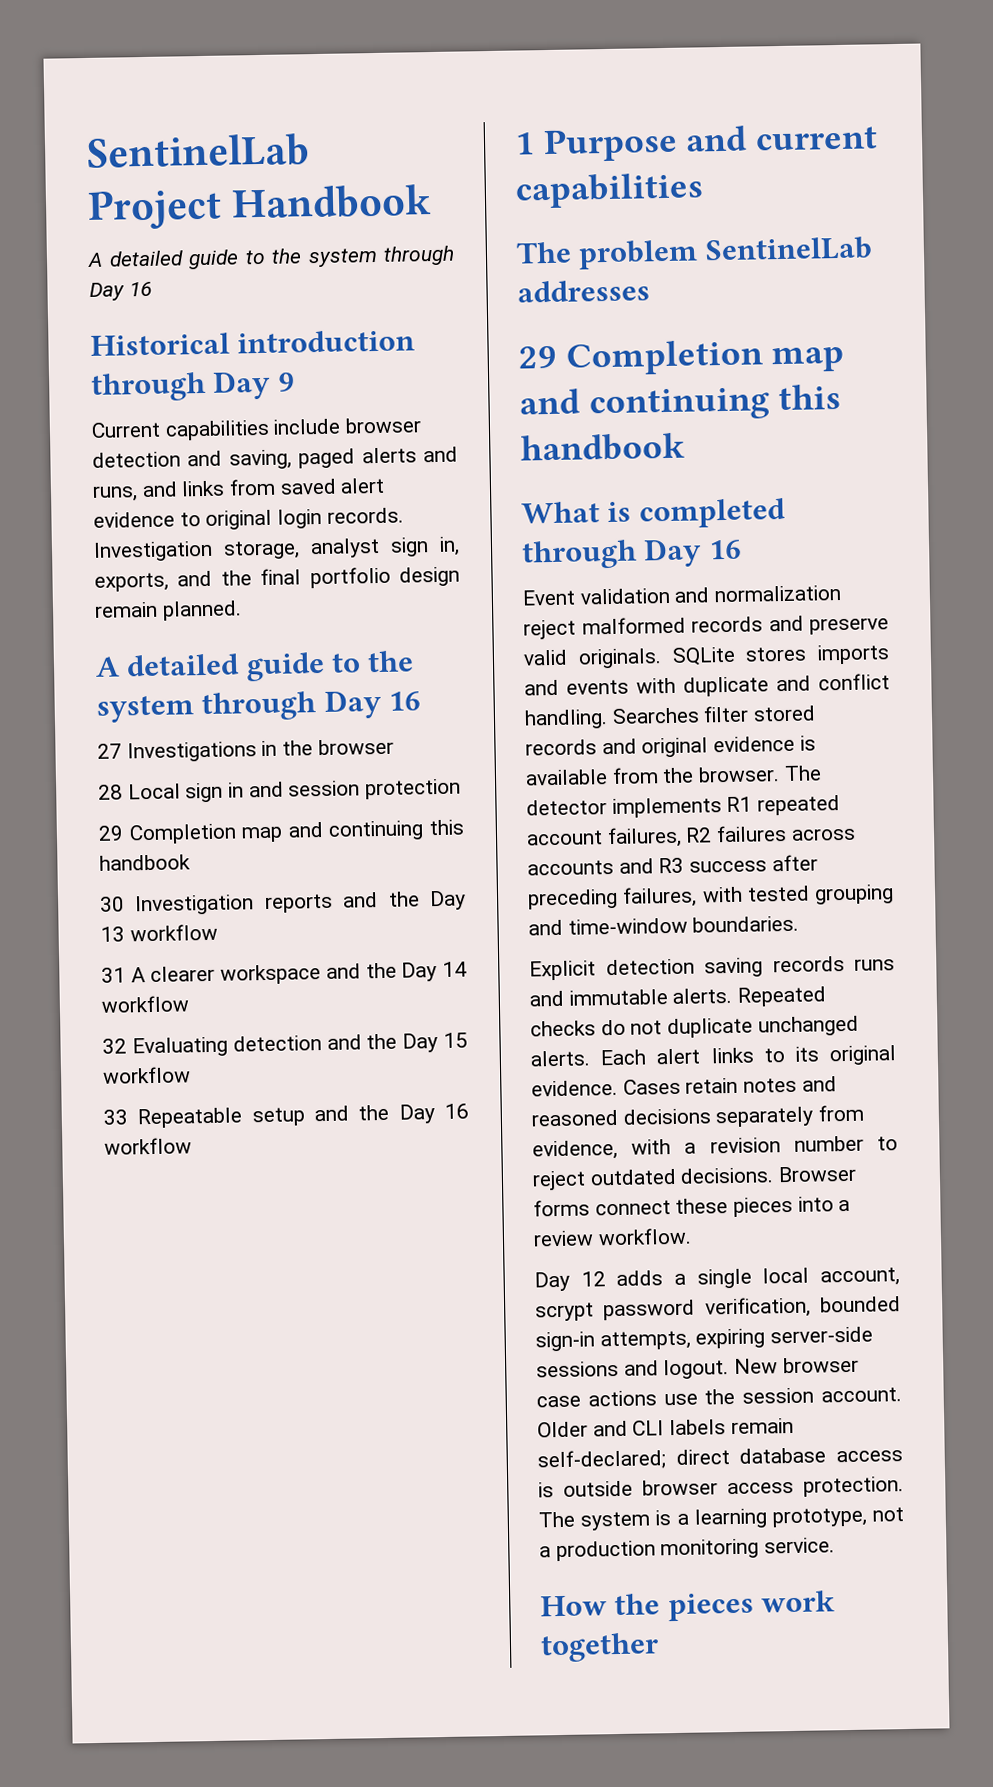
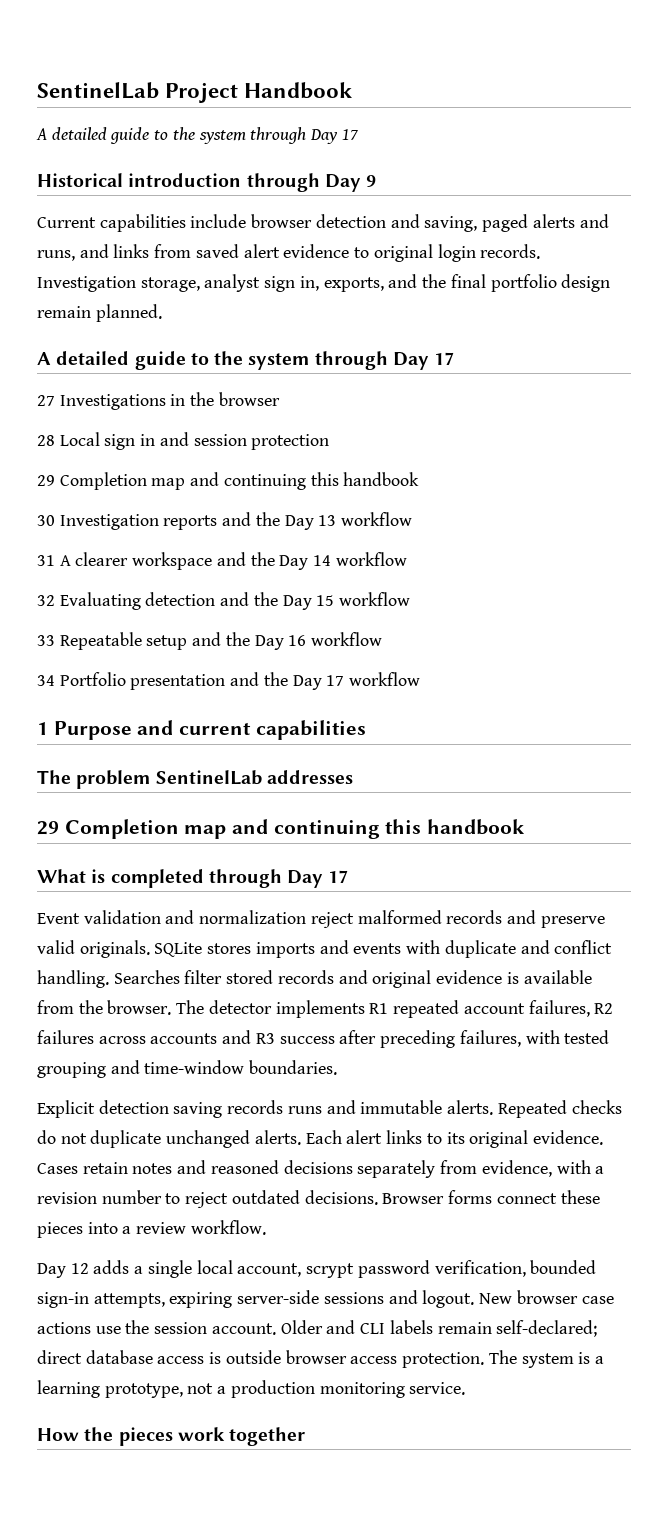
  SentinelLab Project Handbook
- A detailed guide to the system through Day 16
+ A detailed guide to the system through Day 17
  Investigation storage, analyst sign in, exports, and the final portfolio design remain planned.
- A detailed guide to the system through Day 16
+ A detailed guide to the system through Day 17
+ 34 Portfolio presentation and the Day 17 workflow
- What is completed through Day 16
+ What is completed through Day 17

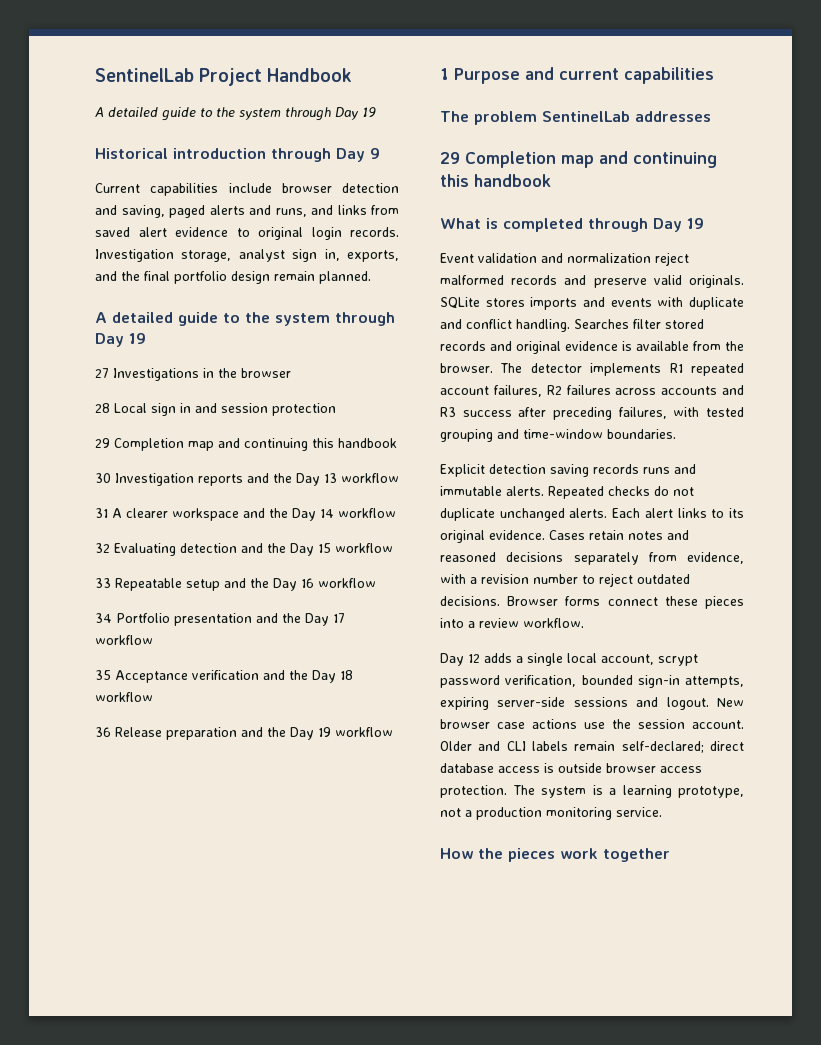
  SentinelLab Project Handbook
- A detailed guide to the system through Day 17
+ A detailed guide to the system through Day 19
  Investigation storage, analyst sign in, exports, and the final portfolio design remain planned.
- A detailed guide to the system through Day 17
+ A detailed guide to the system through Day 19
+ 35 Acceptance verification and the Day 18 workflow
+ 36 Release preparation and the Day 19 workflow
- What is completed through Day 17
+ What is completed through Day 19

